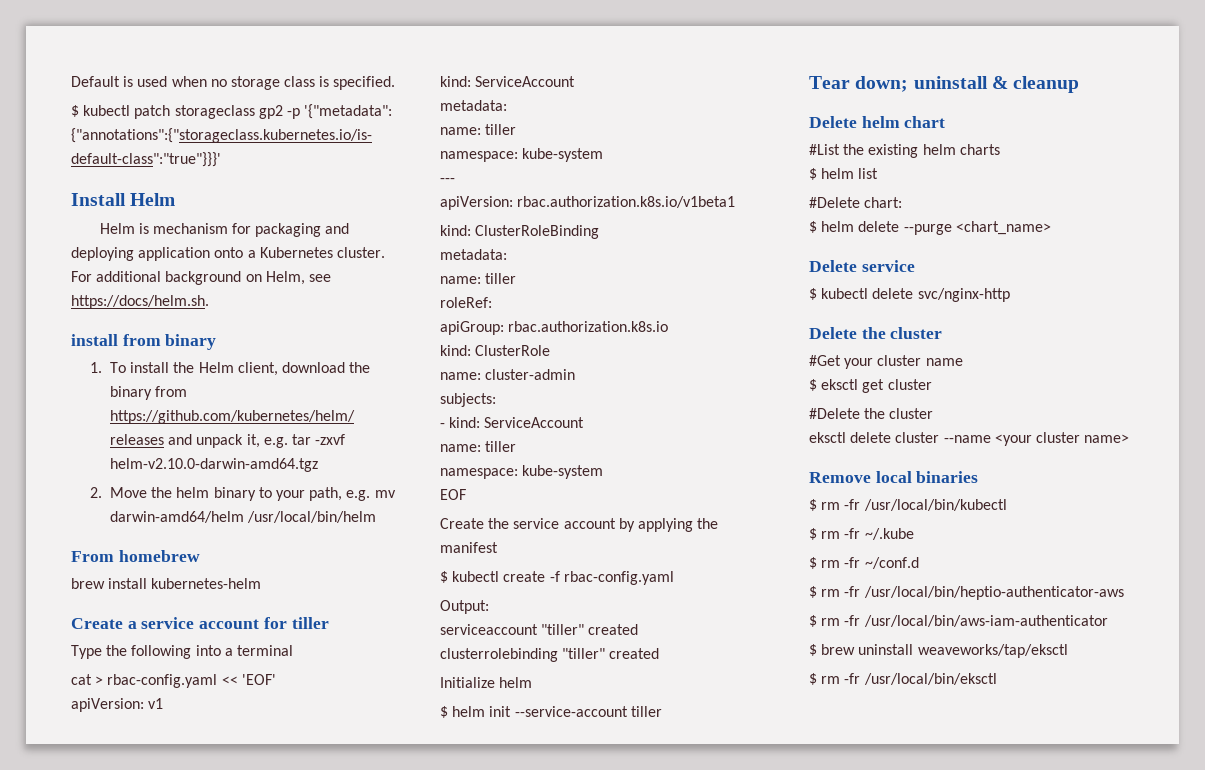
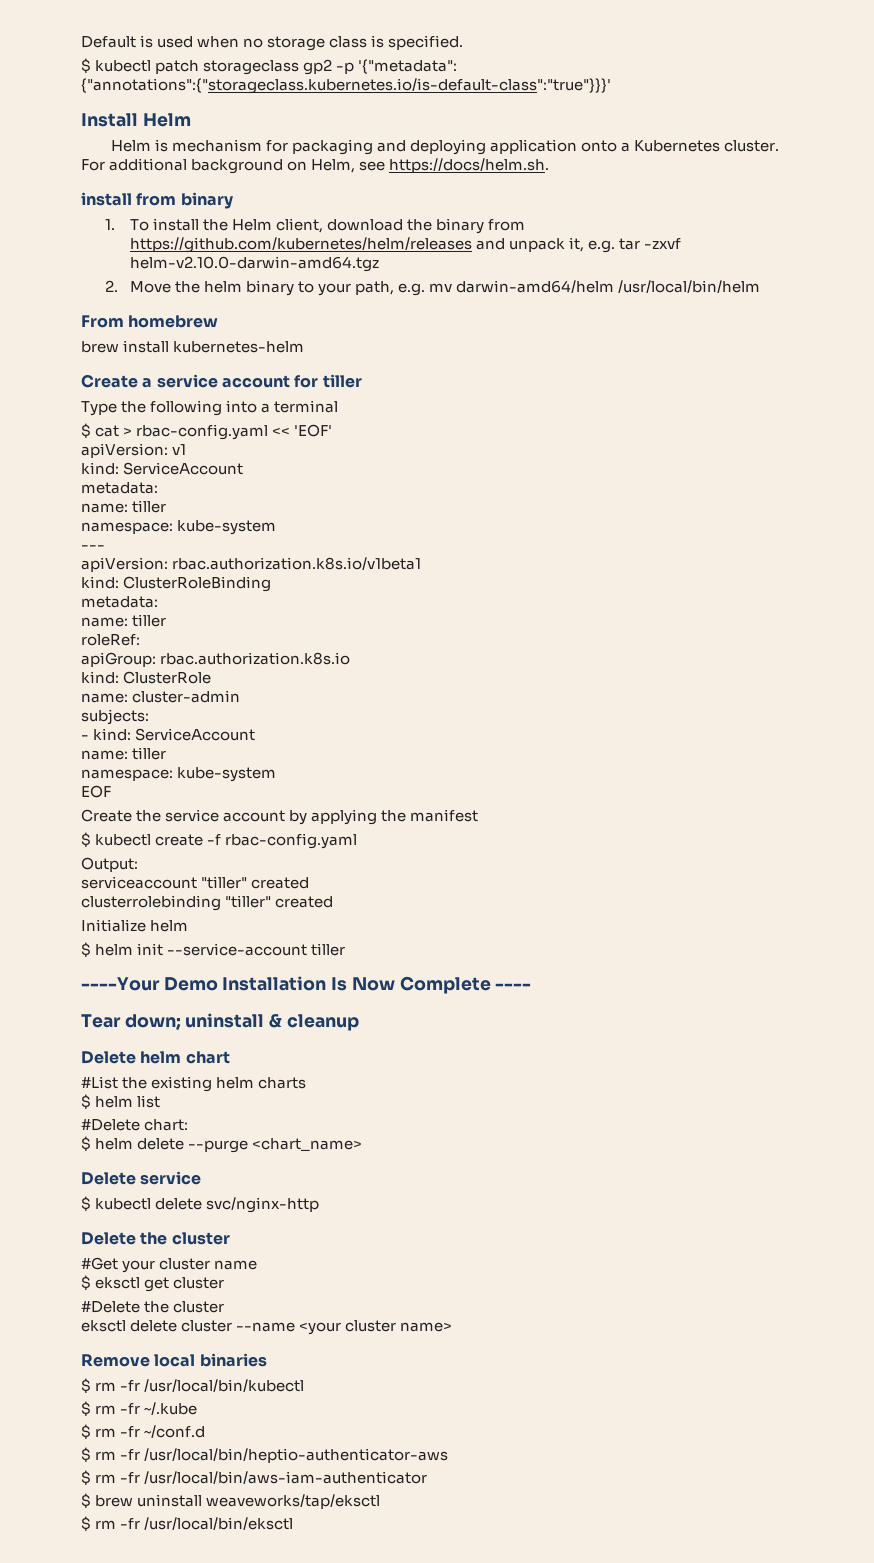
- cat > rbac-config.yaml << 'EOF'
+ $ cat > rbac-config.yaml << 'EOF'
+ ----Your Demo Installation Is Now Complete ----

